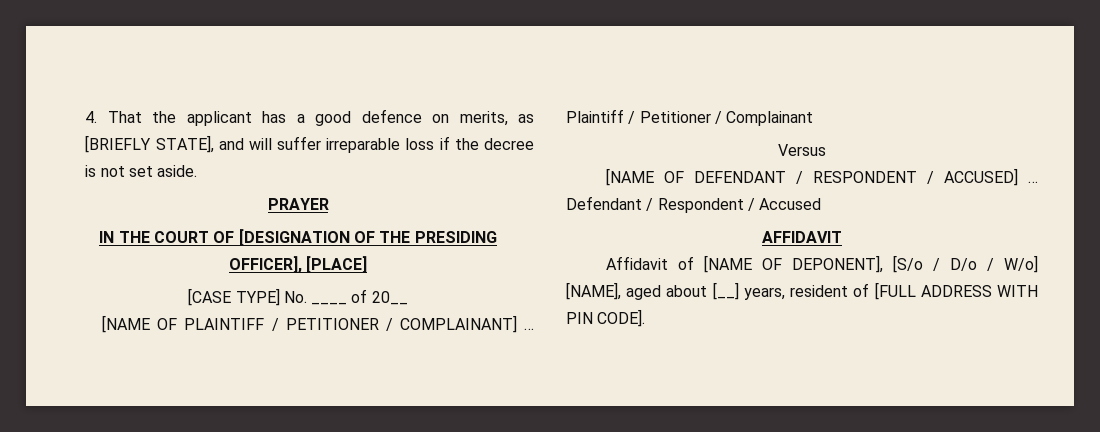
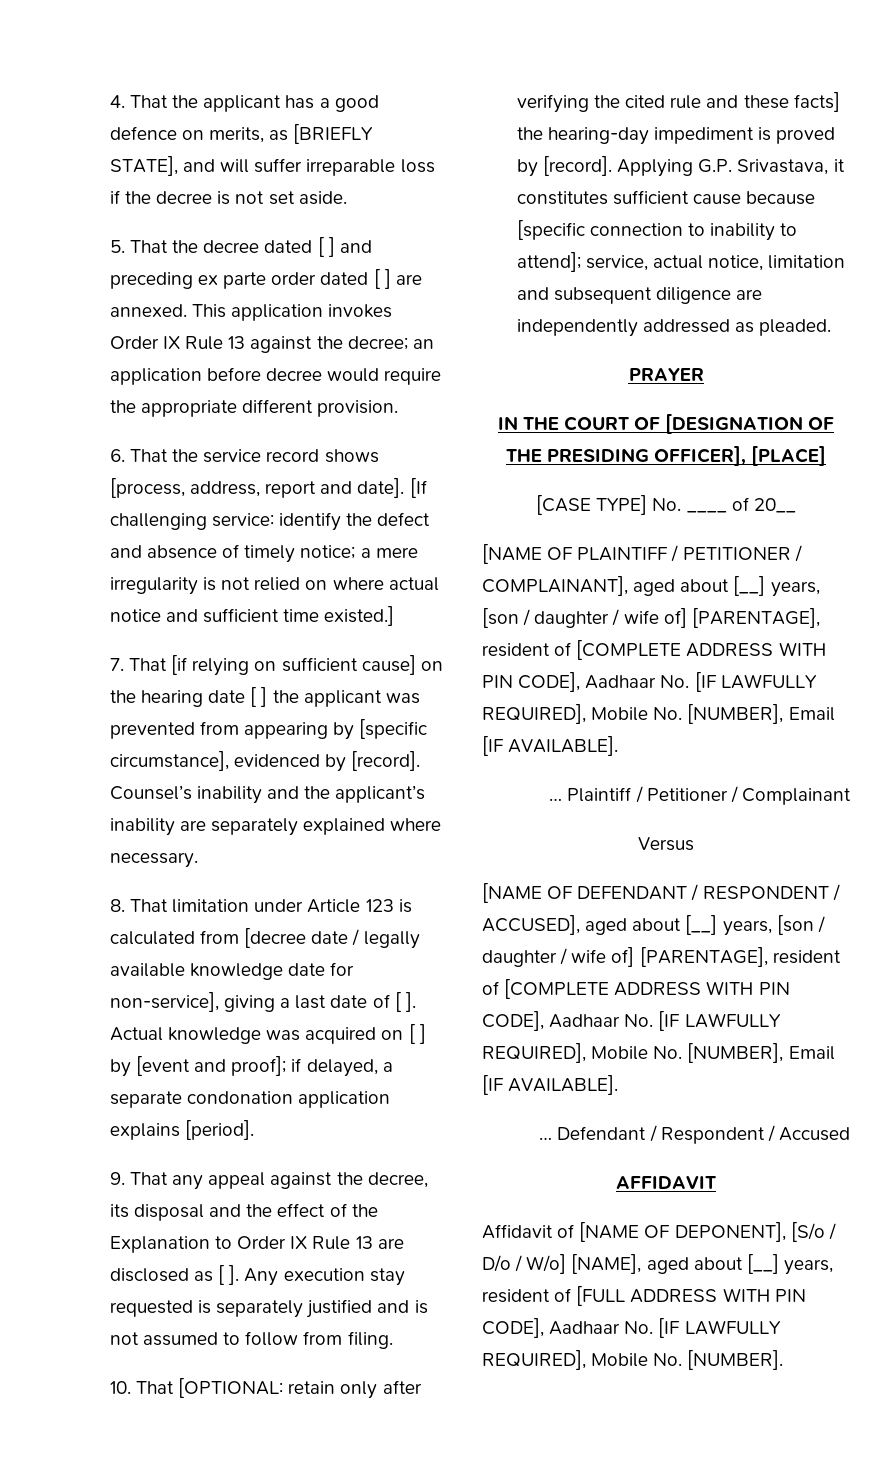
+ 5. That the decree dated [ ] and preceding ex parte order dated [ ] are annexed. This application invokes Order IX Rule 13 against the decree; an application before decree would require the appropriate different provision.
+ 6. That the service record shows [process, address, report and date]. [If challenging service: identify the defect and absence of timely notice; a mere irregularity is not relied on where actual notice and sufficient time existed.]
+ 7. That [if relying on sufficient cause] on the hearing date [ ] the applicant was prevented from appearing by [specific circumstance], evidenced by [record]. Counsel’s inability and the applicant’s inability are separately explained where necessary.
+ 8. That limitation under Article 123 is calculated from [decree date / legally available knowledge date for non-service], giving a last date of [ ]. Actual knowledge was acquired on [ ] by [event and proof]; if delayed, a separate condonation application explains [period].
+ 9. That any appeal against the decree, its disposal and the effect of the Explanation to Order IX Rule 13 are disclosed as [ ]. Any execution stay requested is separately justified and is not assumed to follow from filing.
+ 10. That [OPTIONAL: retain only after verifying the cited rule and these facts] the hearing-day impediment is proved by [record]. Applying G.P. Srivastava, it constitutes sufficient cause because [specific connection to inability to attend]; service, actual notice, limitation and subsequent diligence are independently addressed as pleaded.
- [NAME OF PLAINTIFF / PETITIONER / COMPLAINANT] …
+ [NAME OF PLAINTIFF / PETITIONER / COMPLAINANT], aged about [__] years, [son / daughter / wife of] [PARENTAGE], resident of [COMPLETE ADDRESS WITH PIN CODE], Aadhaar No. [IF LAWFULLY REQUIRED], Mobile No. [NUMBER], Email [IF AVAILABLE].
+ …
- [NAME OF DEFENDANT / RESPONDENT / ACCUSED] …
+ [NAME OF DEFENDANT / RESPONDENT / ACCUSED], aged about [__] years, [son / daughter / wife of] [PARENTAGE], resident of [COMPLETE ADDRESS WITH PIN CODE], Aadhaar No. [IF LAWFULLY REQUIRED], Mobile No. [NUMBER], Email [IF AVAILABLE].
+ …
- Affidavit of [NAME OF DEPONENT], [S/o / D/o / W/o] [NAME], aged about [__] years, resident of [FULL ADDRESS WITH PIN CODE].
+ Affidavit of [NAME OF DEPONENT], [S/o / D/o / W/o] [NAME], aged about [__] years, resident of [FULL ADDRESS WITH PIN CODE], Aadhaar No. [IF LAWFULLY REQUIRED], Mobile No. [NUMBER].

